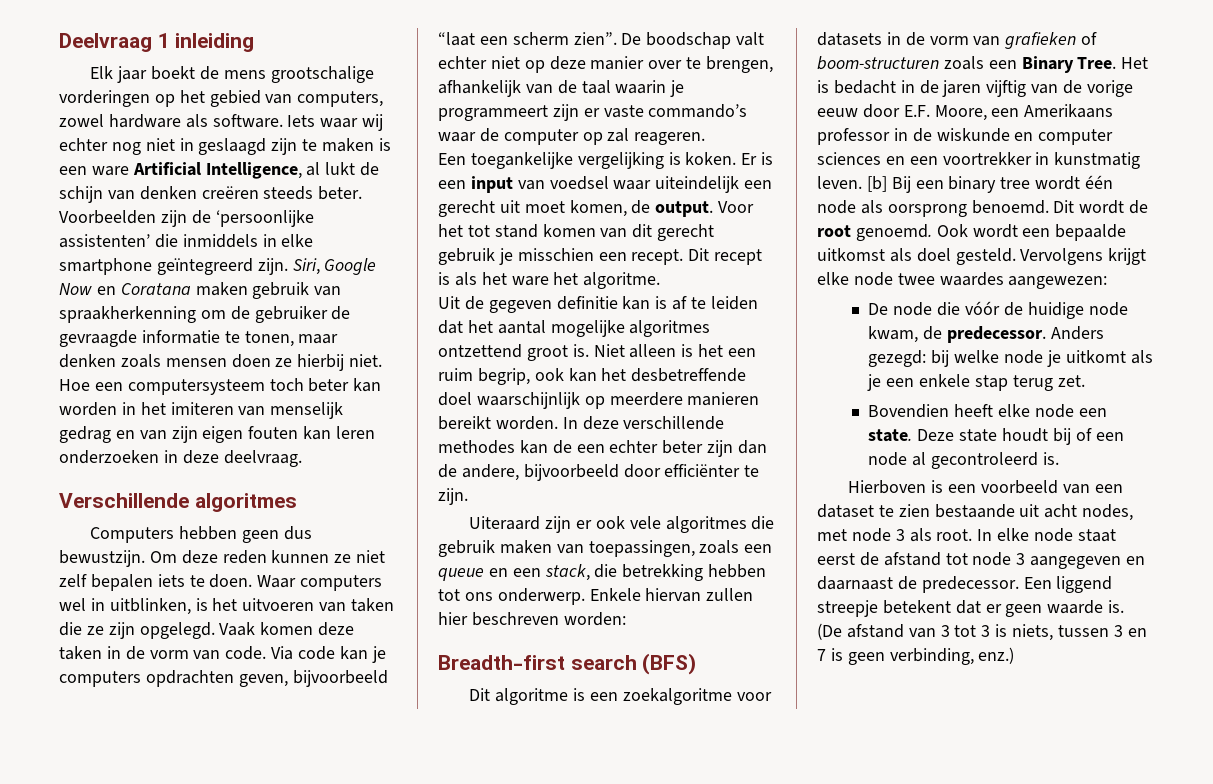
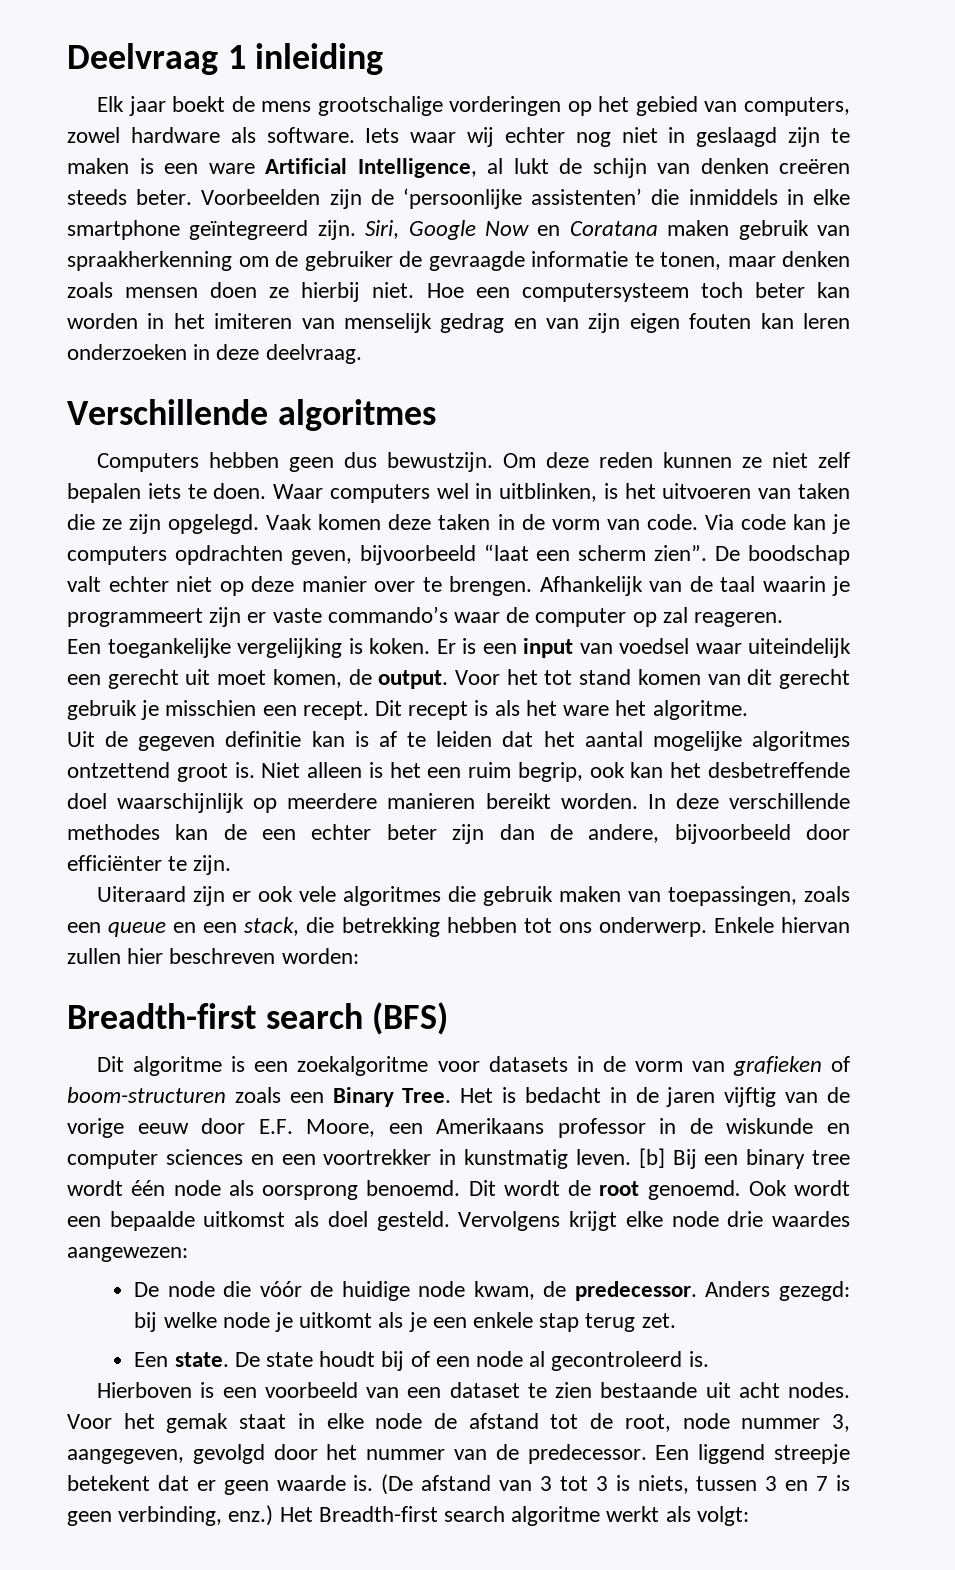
- De boodschap valt echter niet op deze manier over te brengen, afhankelijk van de taal waarin je programmeert zijn er vaste commando’s waar de computer op zal reageren.
+ De boodschap valt echter niet op deze manier over te brengen. Afhankelijk van de taal waarin je programmeert zijn er vaste commando’s waar de computer op zal reageren.
- Vervolgens krijgt elke node twee waardes aangewezen:
+ Vervolgens krijgt elke node drie waardes aangewezen:
- Bovendien heeft elke node een state. Deze state houdt bij of een node al gecontroleerd is.
+ Een state. De state houdt bij of een node al gecontroleerd is.
- Hierboven is een voorbeeld van een dataset te zien bestaande uit acht nodes, met node 3 als root. In elke node staat eerst de afstand tot node 3 aangegeven en daarnaast de predecessor.
+ Hierboven is een voorbeeld van een dataset te zien bestaande uit acht nodes. Voor het gemak staat in elke node de afstand tot de root, node nummer 3, aangegeven, gevolgd door het nummer van de predecessor.
+ Het Breadth-first search algoritme werkt als volgt:

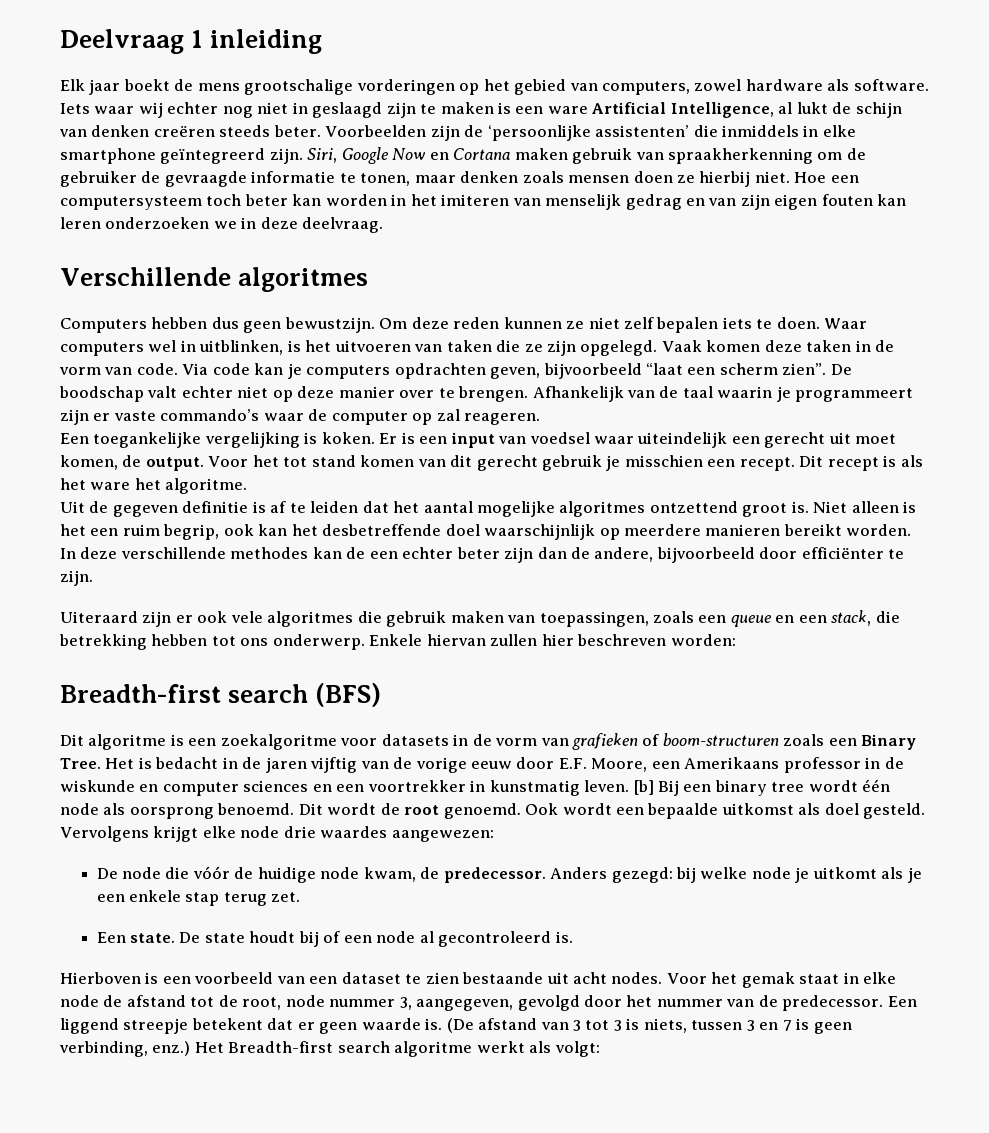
- Siri, Google Now en Coratana maken gebruik van spraakherkenning om de gebruiker de gevraagde informatie te tonen, maar denken zoals mensen doen ze hierbij niet.
+ Siri, Google Now en Cortana maken gebruik van spraakherkenning om de gebruiker de gevraagde informatie te tonen, maar denken zoals mensen doen ze hierbij niet.
- Hoe een computersysteem toch beter kan worden in het imiteren van menselijk gedrag en van zijn eigen fouten kan leren onderzoeken in deze deelvraag.
+ Hoe een computersysteem toch beter kan worden in het imiteren van menselijk gedrag en van zijn eigen fouten kan leren onderzoeken we in deze deelvraag.
- Computers hebben geen dus bewustzijn.
+ Computers hebben dus geen bewustzijn.
- Uit de gegeven definitie kan is af te leiden dat het aantal mogelijke algoritmes ontzettend groot is.
+ Uit de gegeven definitie is af te leiden dat het aantal mogelijke algoritmes ontzettend groot is.

